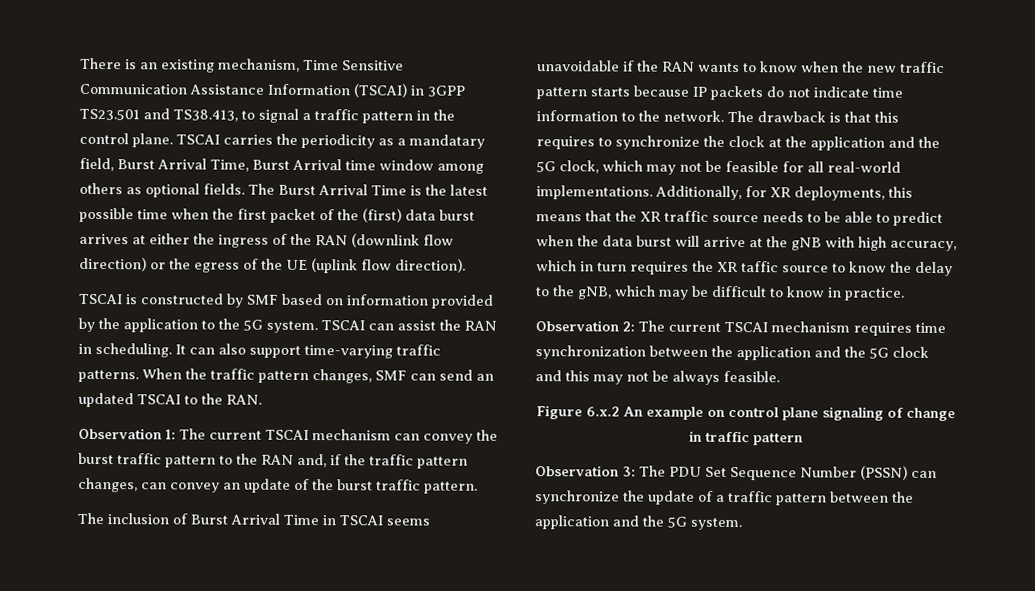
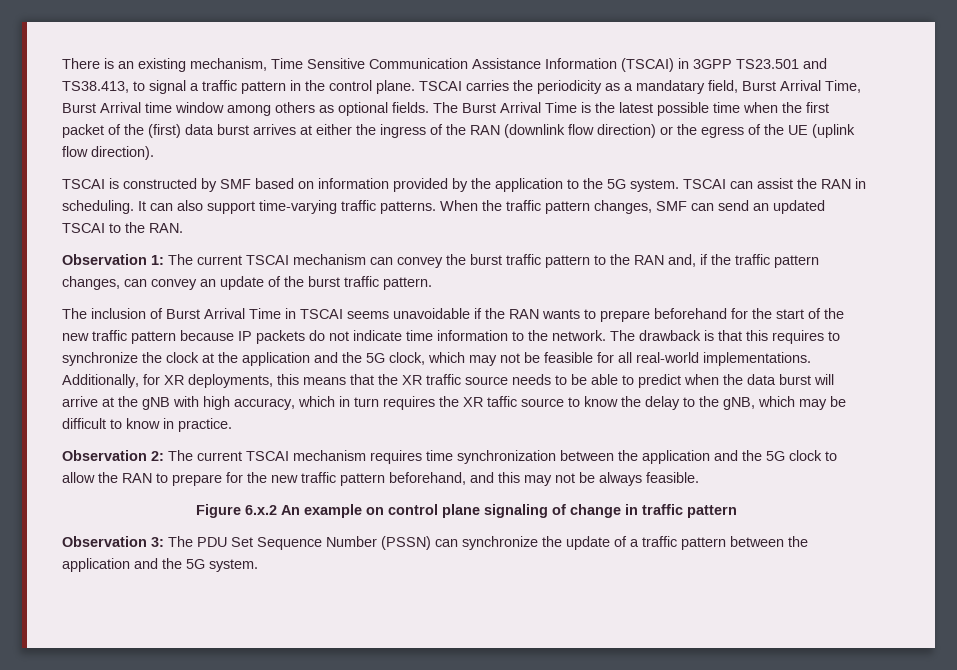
- The inclusion of Burst Arrival Time in TSCAI seems unavoidable if the RAN wants to know when the new traffic pattern starts because IP packets do not indicate time information to the network.
+ The inclusion of Burst Arrival Time in TSCAI seems unavoidable if the RAN wants to prepare beforehand for the start of the new traffic pattern because IP packets do not indicate time information to the network.
- Observation 2: The current TSCAI mechanism requires time synchronization between the application and the 5G clock and this may not be always feasible.
+ Observation 2: The current TSCAI mechanism requires time synchronization between the application and the 5G clock to allow the RAN to prepare for the new traffic pattern beforehand, and this may not be always feasible.

